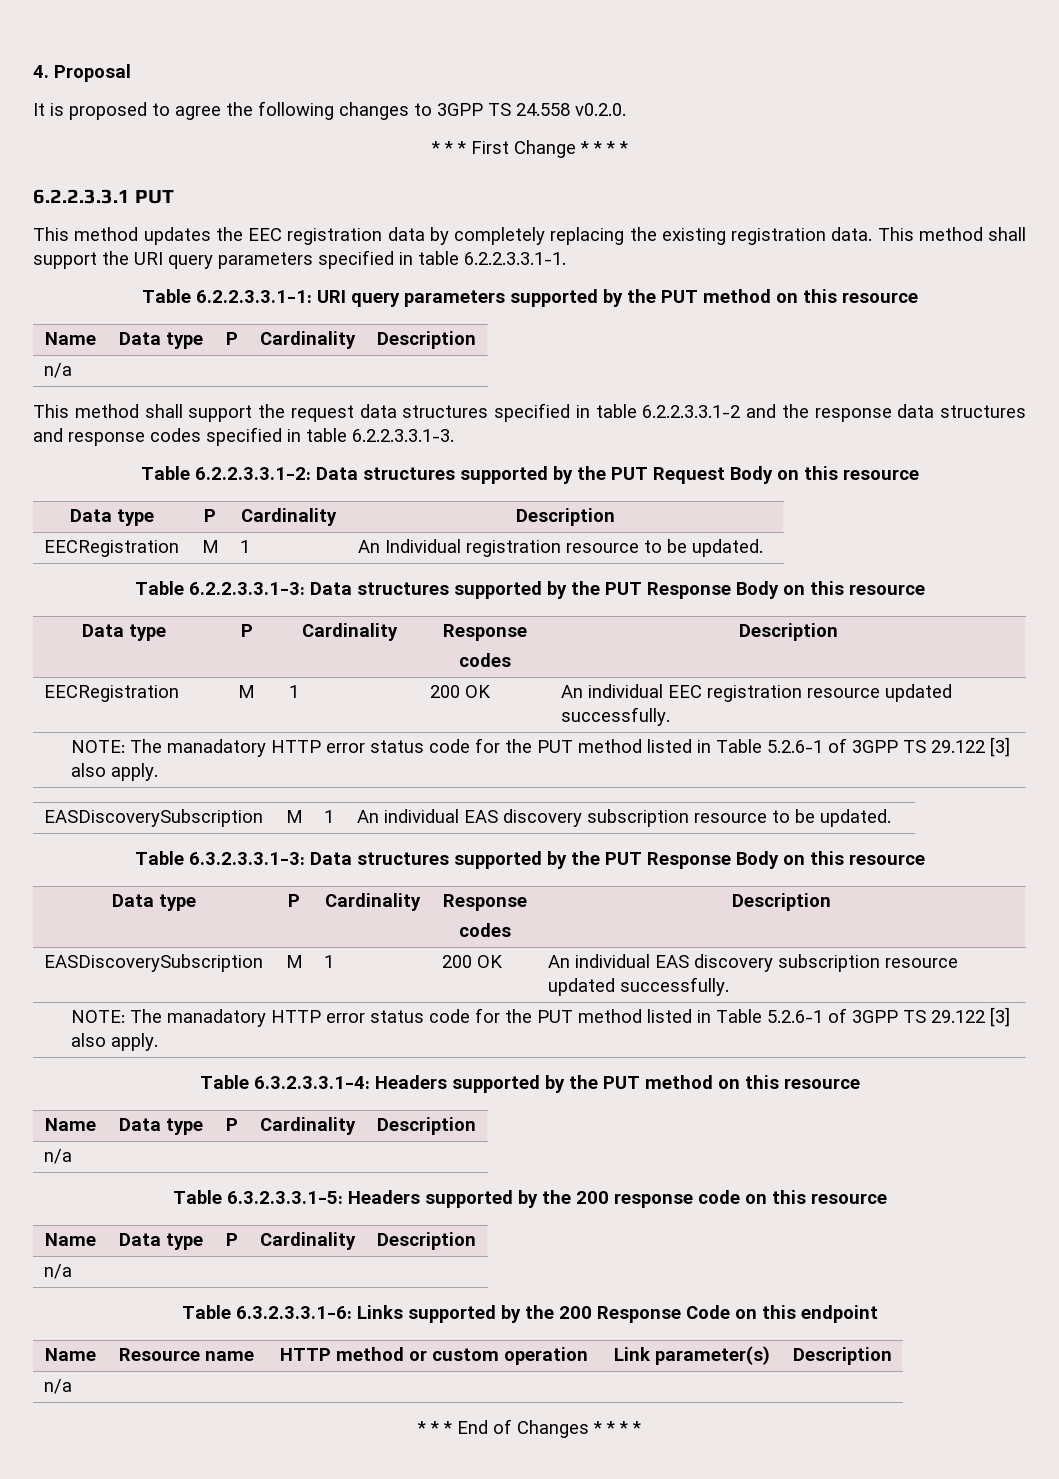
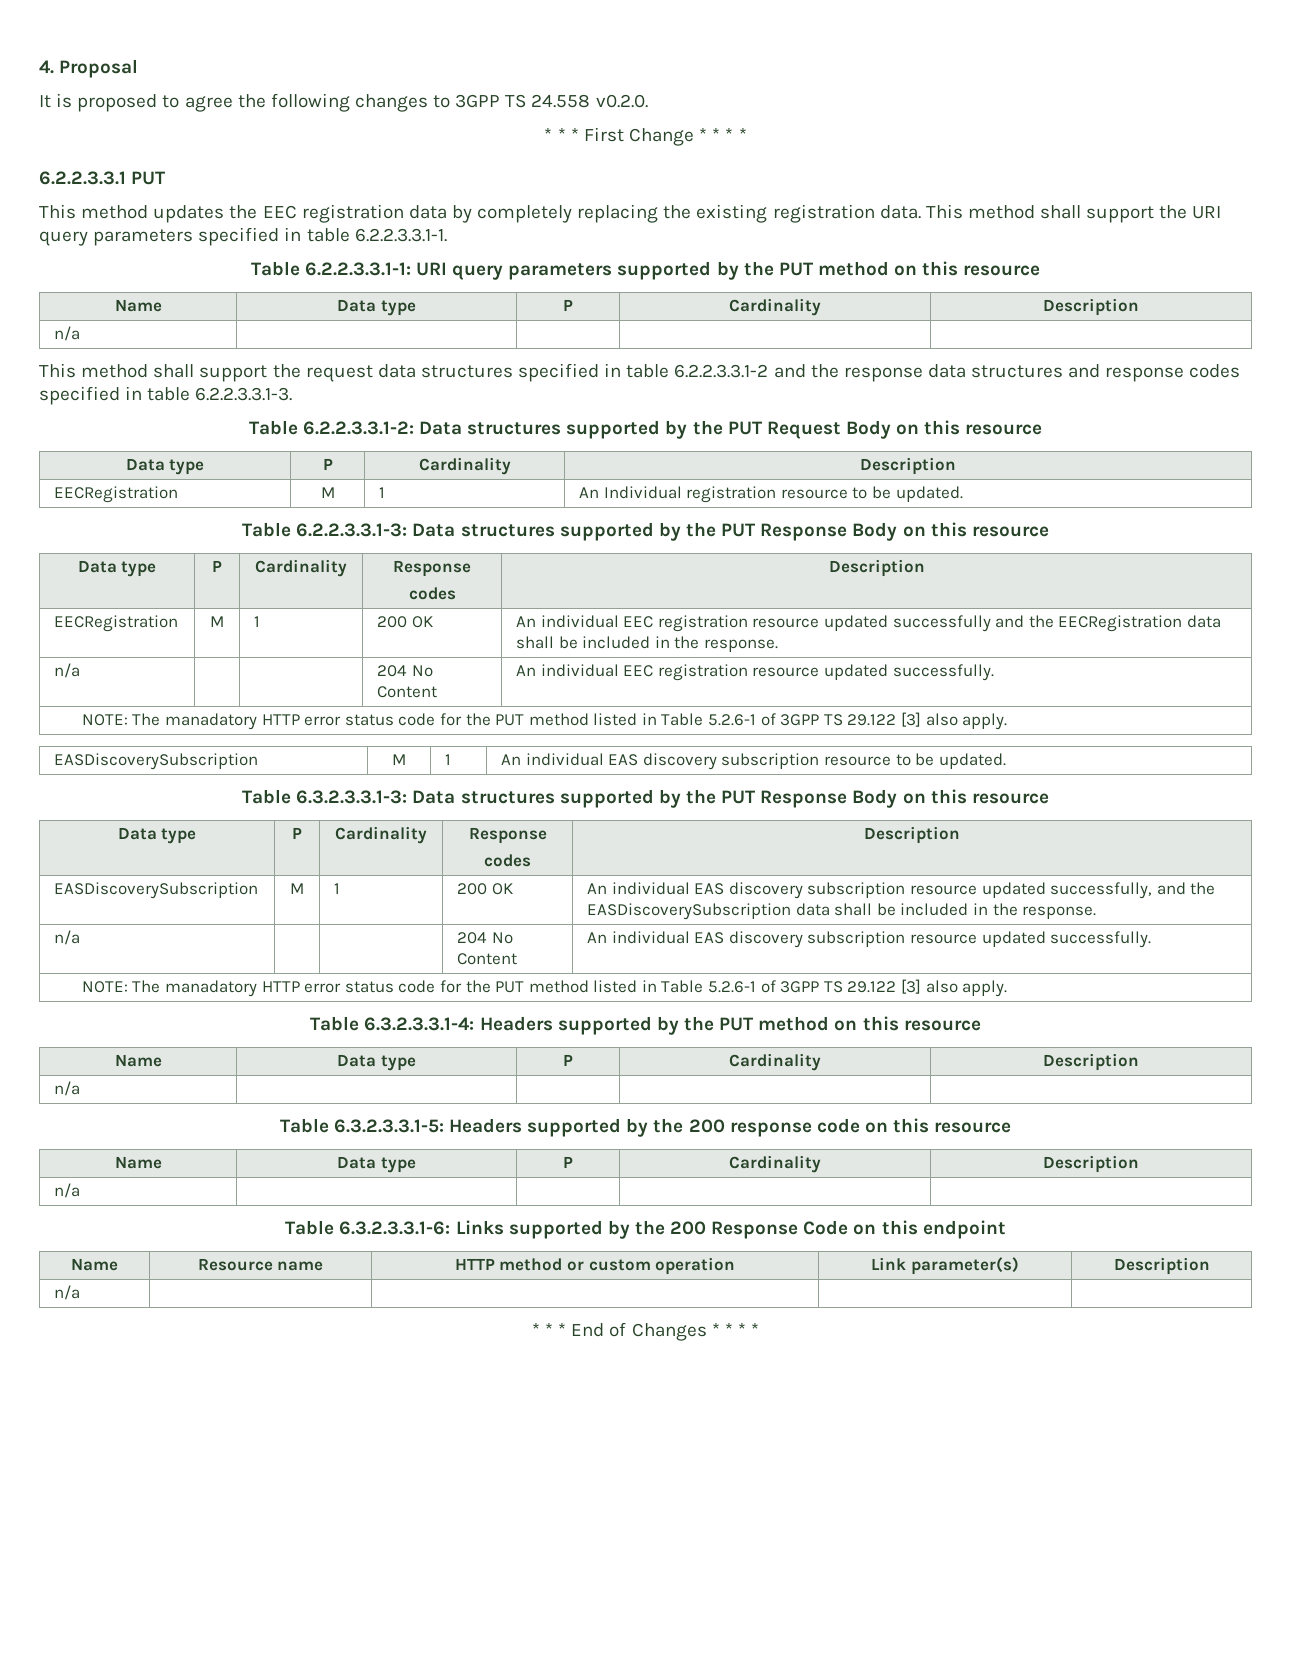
- EECRegistration | M | 1 | 200 OK | An individual EEC registration resource updated successfully.
+ EECRegistration | M | 1 | 200 OK | An individual EEC registration resource updated successfully and the EECRegistration data shall be included in the response.
+ n/a | | | 204 No Content | An individual EEC registration resource updated successfully.
- EASDiscoverySubscription | M | 1 | 200 OK | An individual EAS discovery subscription resource updated successfully.
+ EASDiscoverySubscription | M | 1 | 200 OK | An individual EAS discovery subscription resource updated successfully, and the EASDiscoverySubscription data shall be included in the response.
+ n/a | | | 204 No Content | An individual EAS discovery subscription resource updated successfully.

